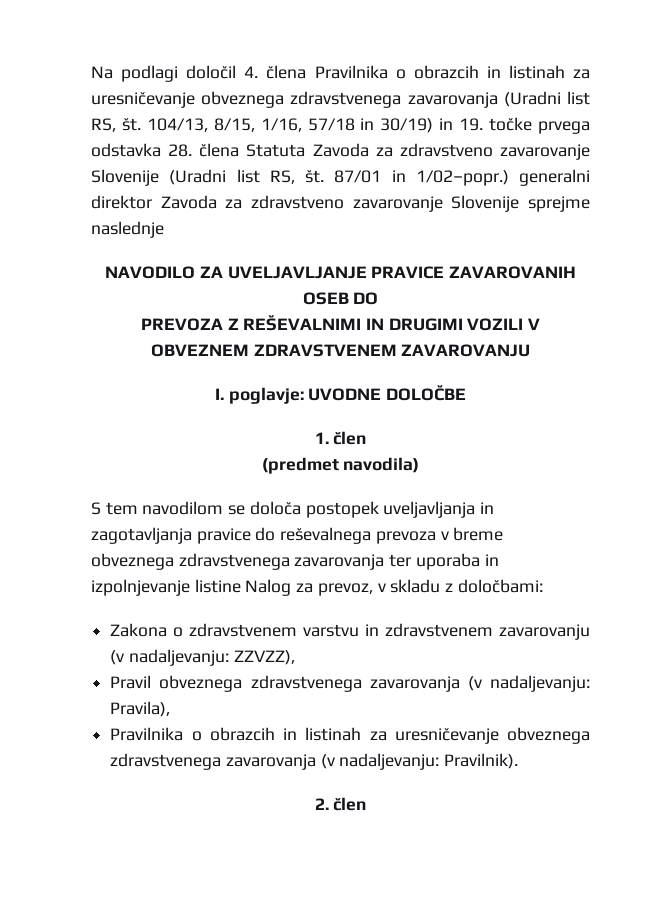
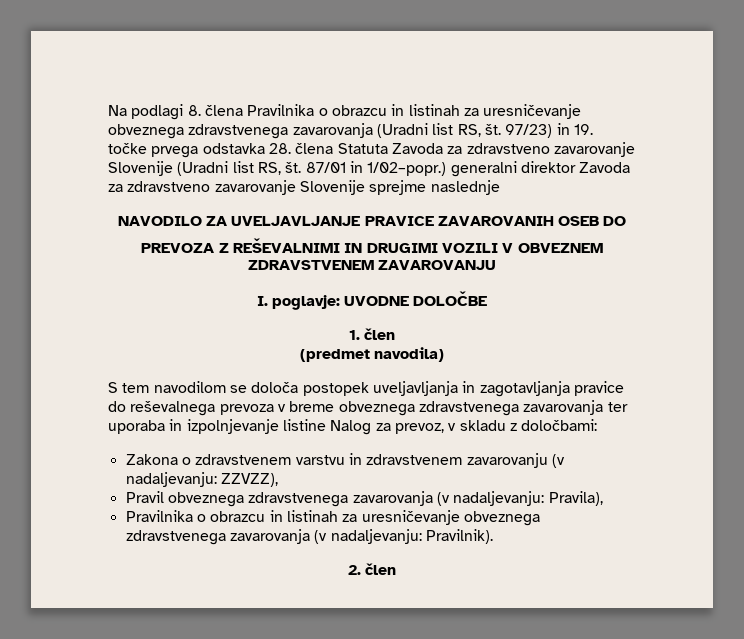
- Na podlagi določil 4. člena Pravilnika o obrazcih in listinah za uresničevanje obveznega zdravstvenega zavarovanja (Uradni list RS, št.
+ Na podlagi 8. člena Pravilnika o obrazcu in listinah za uresničevanje obveznega zdravstvenega zavarovanja (Uradni list RS, št.
- 104/13, 8/15, 1/16, 57/18 in 30/19) in 19. točke prvega odstavka 28. člena Statuta Zavoda za zdravstveno zavarovanje Slovenije (Uradni list RS, št.
+ 97/23) in 19. točke prvega odstavka 28. člena Statuta Zavoda za zdravstveno zavarovanje Slovenije (Uradni list RS, št.
- Pravilnika o obrazcih in listinah za uresničevanje obveznega zdravstvenega zavarovanja (v nadaljevanju: Pravilnik).
+ Pravilnika o obrazcu in listinah za uresničevanje obveznega zdravstvenega zavarovanja (v nadaljevanju: Pravilnik).

